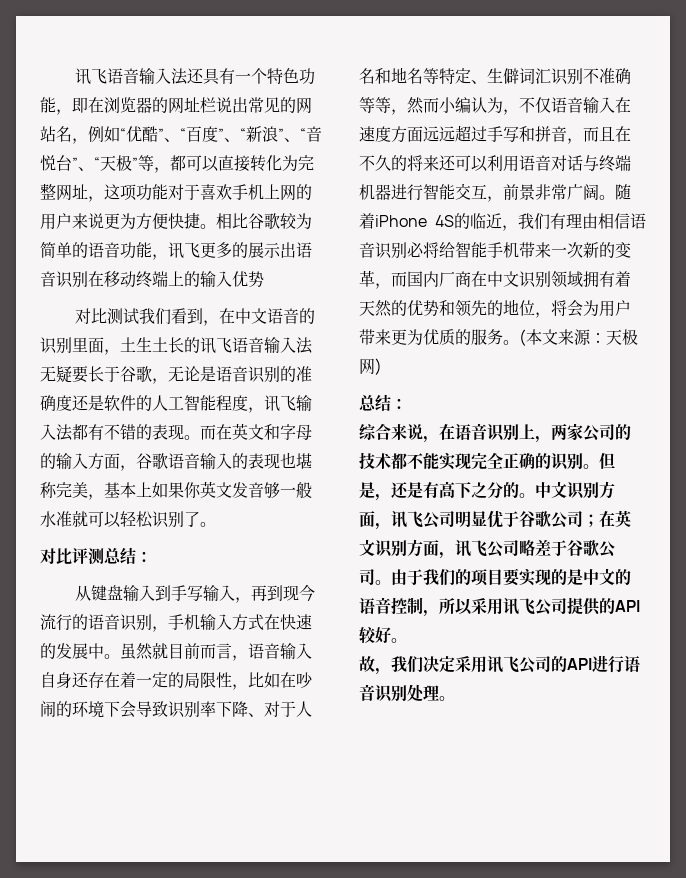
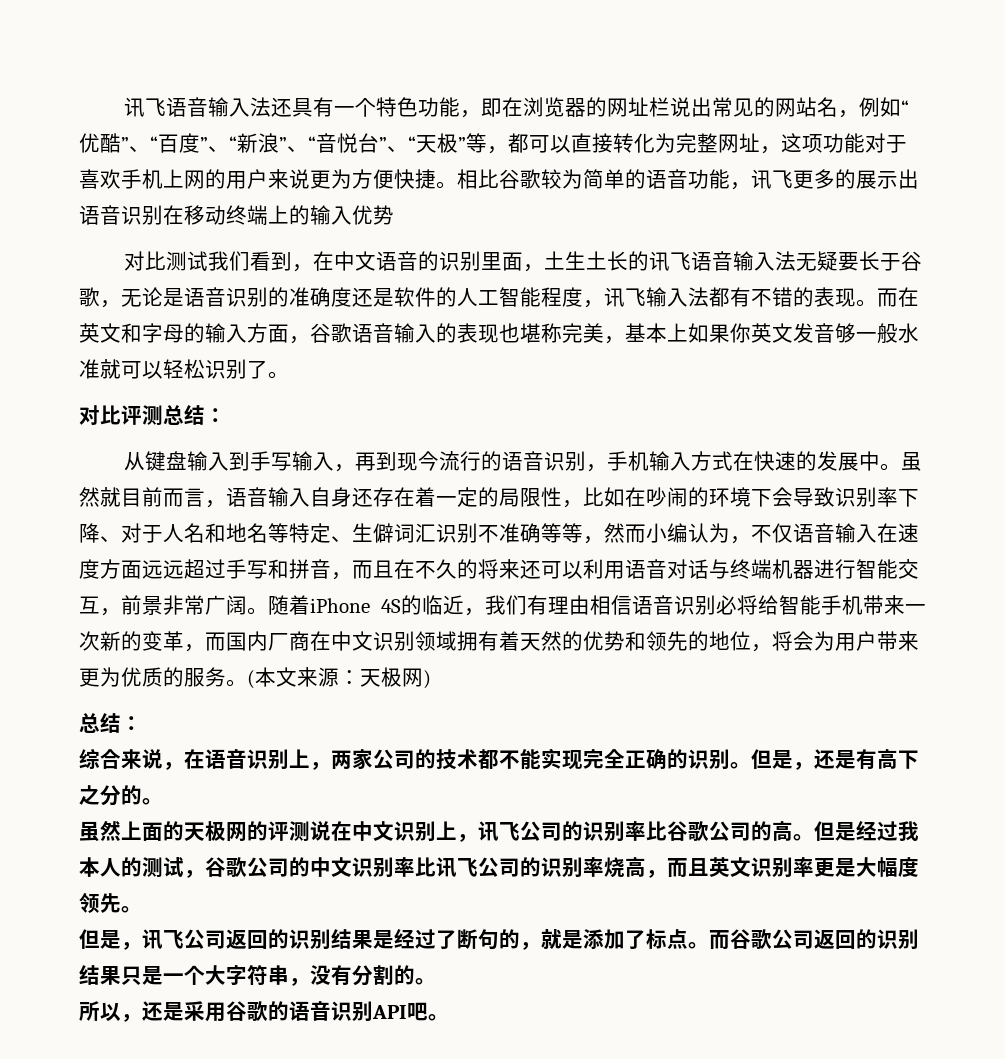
- 但是，还是有高下之分的。中文识别方面，讯飞公司明显优于谷歌公司；在英文识别方面，讯飞公司略差于谷歌公司。由于我们的项目要实现的是中文的语音控制，所以采用讯飞公司提供的API较好。
- 故，我们决定采用讯飞公司的API进行语音识别处理。
+ 但是，还是有高下之分的。
+ 虽然上面的天极网的评测说在中文识别上，讯飞公司的识别率比谷歌公司的高。但是经过我本人的测试，谷歌公司的中文识别率比讯飞公司的识别率烧高，而且英文识别率更是大幅度领先。
+ 但是，讯飞公司返回的识别结果是经过了断句的，就是添加了标点。而谷歌公司返回的识别结果只是一个大字符串，没有分割的。
+ 所以，还是采用谷歌的语音识别API吧。

